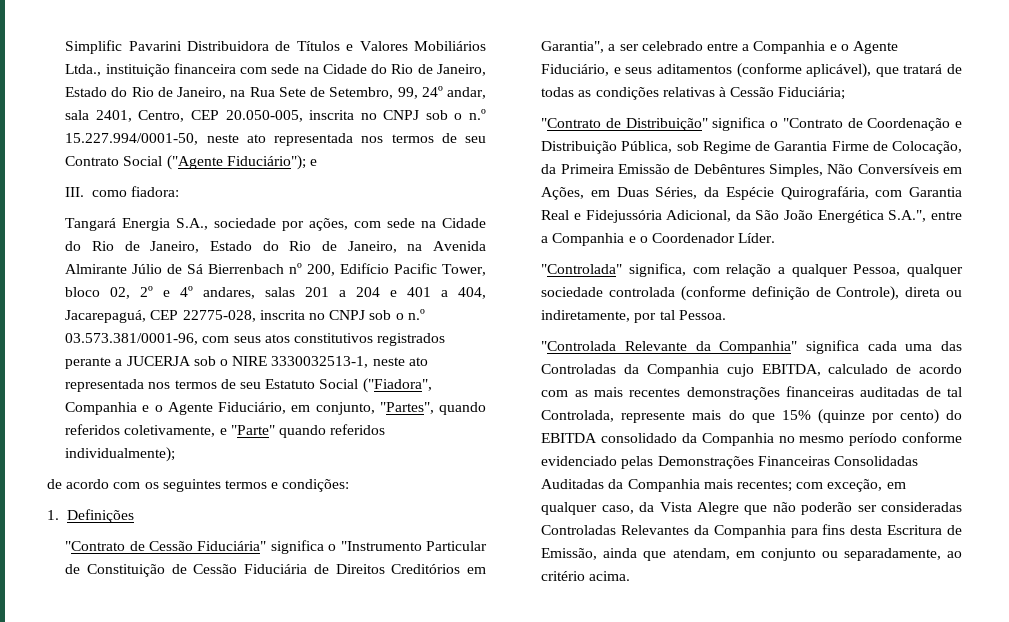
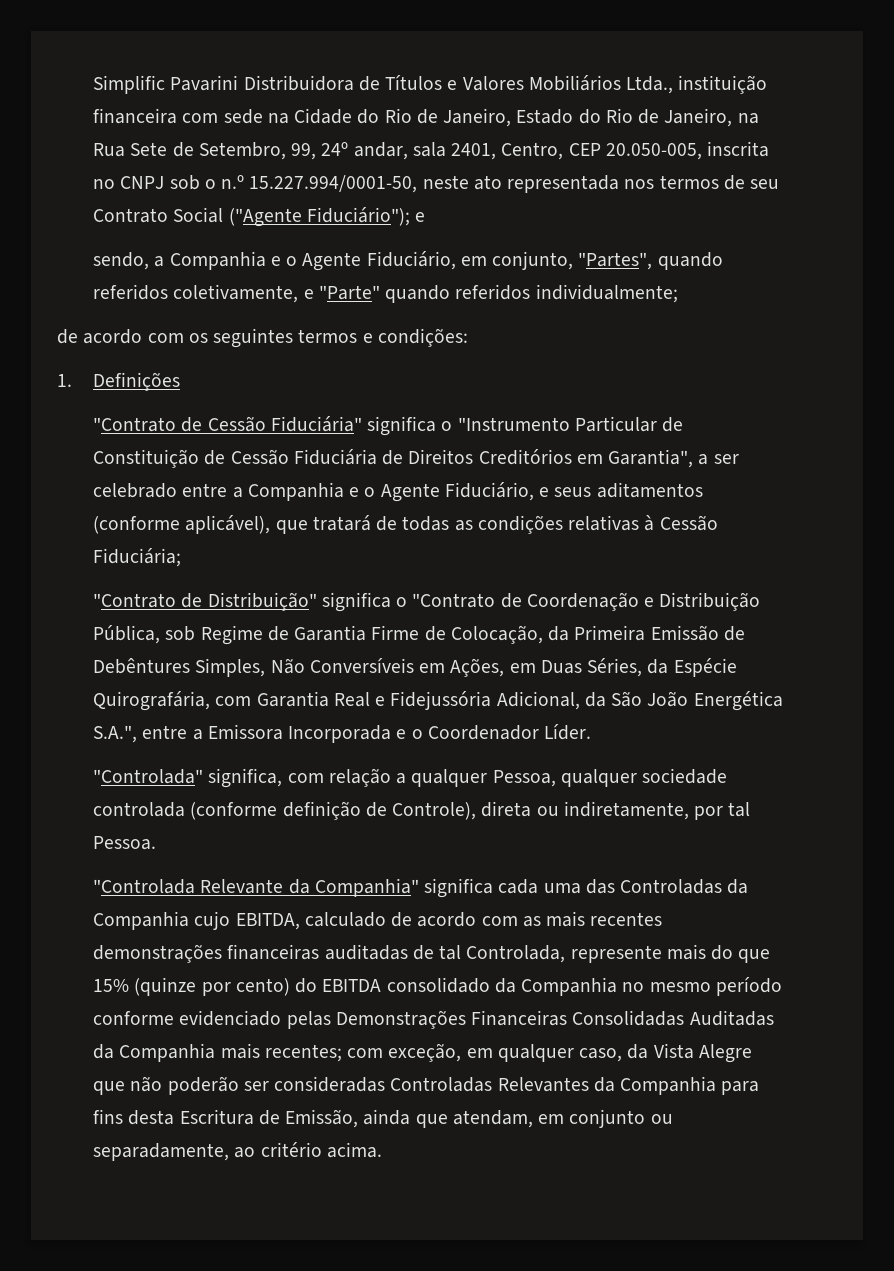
- III. como fiadora:
- Tangará Energia S.A., sociedade por ações, com sede na Cidade do Rio de Janeiro, Estado do Rio de Janeiro, na Avenida Almirante Júlio de Sá Bierrenbach nº 200, Edifício Pacific Tower, bloco 02, 2º e 4º andares, salas 201 a 204 e 401 a 404, Jacarepaguá, CEP 22775-028, inscrita no CNPJ sob o n.º 03.573.381/0001-96, com seus atos constitutivos registrados perante a JUCERJA sob o NIRE 3330032513-1, neste ato representada nos termos de seu Estatuto Social ("Fiadora", Companhia e o Agente Fiduciário, em conjunto, "Partes", quando referidos coletivamente, e "Parte" quando referidos individualmente);
+ sendo, a Companhia e o Agente Fiduciário, em conjunto, "Partes", quando referidos coletivamente, e "Parte" quando referidos individualmente;
- "Contrato de Distribuição" significa o "Contrato de Coordenação e Distribuição Pública, sob Regime de Garantia Firme de Colocação, da Primeira Emissão de Debêntures Simples, Não Conversíveis em Ações, em Duas Séries, da Espécie Quirografária, com Garantia Real e Fidejussória Adicional, da São João Energética S.A.", entre a Companhia e o Coordenador Líder.
+ "Contrato de Distribuição" significa o "Contrato de Coordenação e Distribuição Pública, sob Regime de Garantia Firme de Colocação, da Primeira Emissão de Debêntures Simples, Não Conversíveis em Ações, em Duas Séries, da Espécie Quirografária, com Garantia Real e Fidejussória Adicional, da São João Energética S.A.", entre a Emissora Incorporada e o Coordenador Líder.

